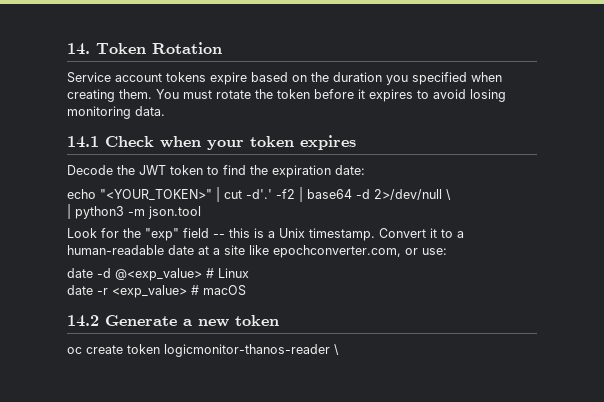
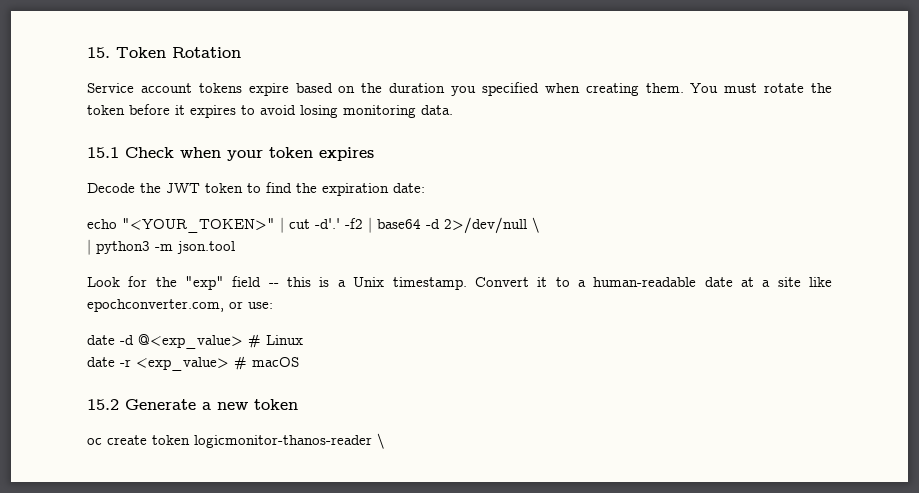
- 14. Token Rotation
+ 15. Token Rotation
- 14.1 Check when your token expires
+ 15.1 Check when your token expires
- 14.2 Generate a new token
+ 15.2 Generate a new token

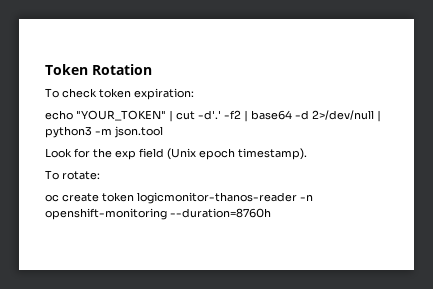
- 15. Token Rotation
+ Token Rotation
- Service account tokens expire based on the duration you specified when creating them. You must rotate the token before it expires to avoid losing monitoring data.
- 15.1 Check when your token expires
- Decode the JWT token to find the expiration date:
+ To check token expiration:
- echo "<YOUR_TOKEN>" | cut -d'.'
+ echo "YOUR_TOKEN" | cut -d'.'
- -f2 | base64 -d 2>/dev/null \
- | python3 -m json.tool
+ -f2 | base64 -d 2>/dev/null | python3 -m json.tool
- Look for the "exp" field -- this is a Unix timestamp. Convert it to a human-readable date at a site like epochconverter.com, or use:
- date -d @<exp_value> # Linux
- date -r <exp_value> # macOS
- 15.2 Generate a new token
+ Look for the exp field (Unix epoch timestamp).
+ To rotate:
- oc create token logicmonitor-thanos-reader \
+ oc create token logicmonitor-thanos-reader -n openshift-monitoring --duration=8760h

